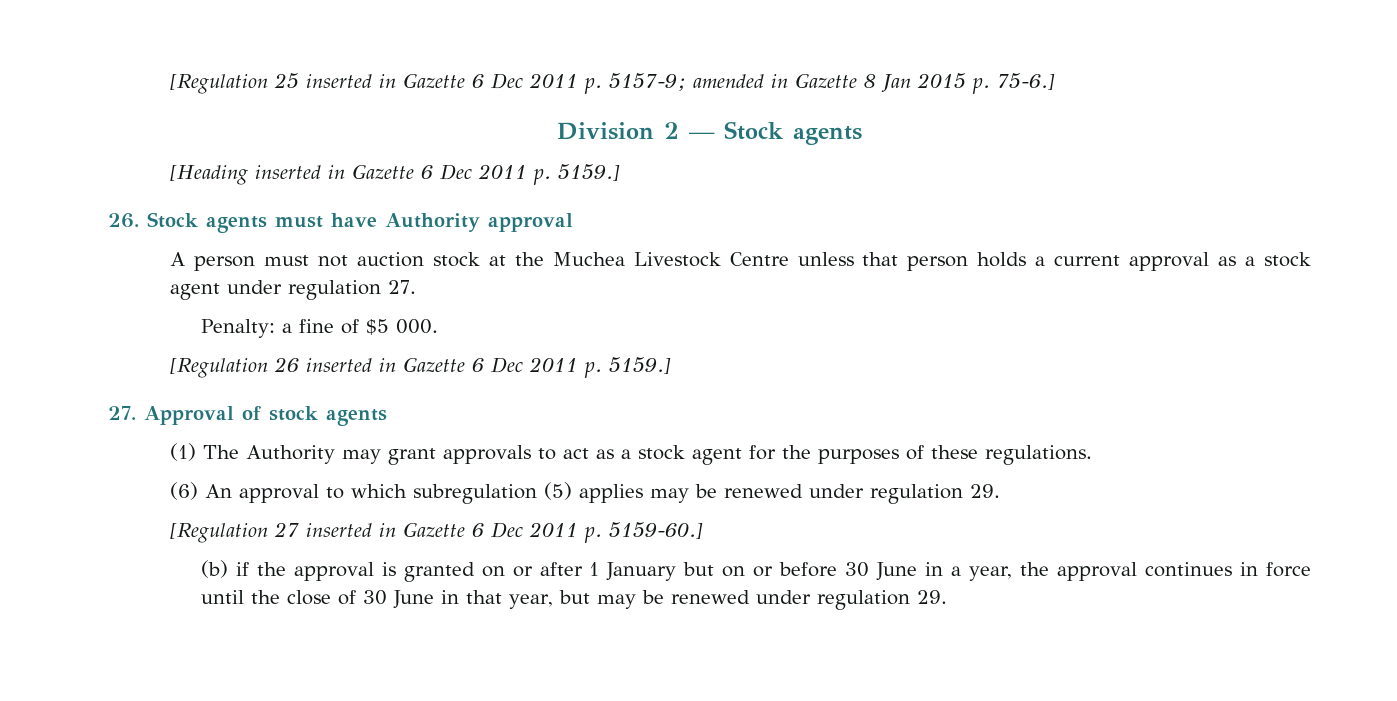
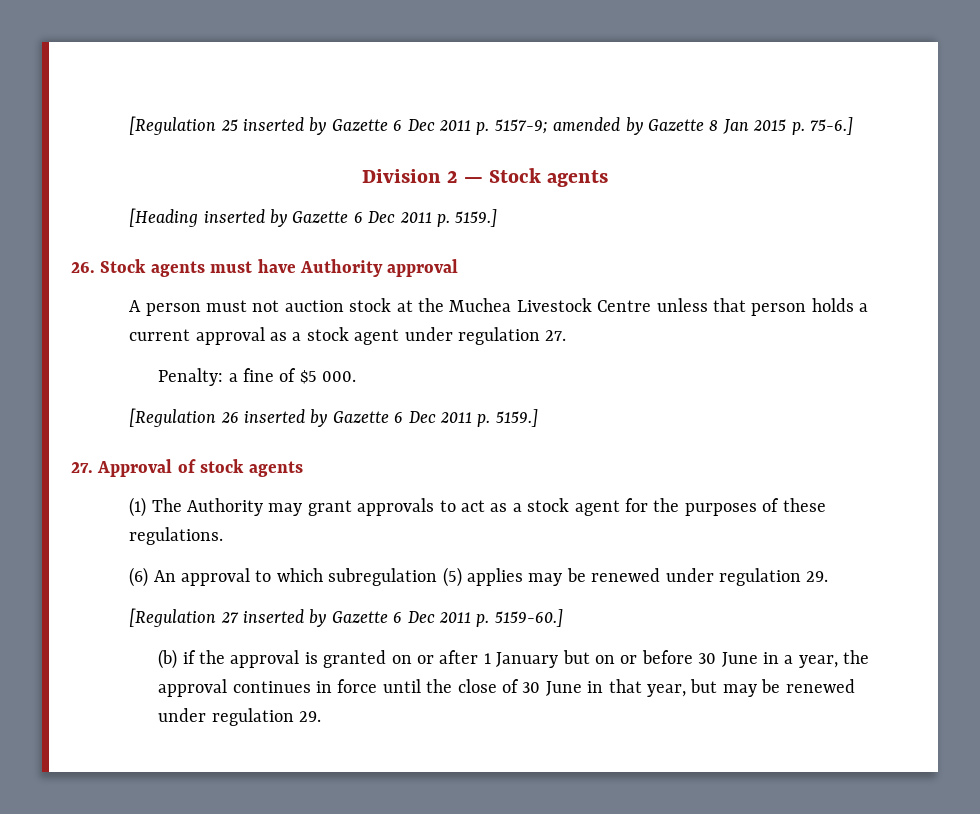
- [Regulation 25 inserted in Gazette 6 Dec 2011 p. 5157-9; amended in Gazette 8 Jan 2015 p. 75-6.]
+ [Regulation 25 inserted by Gazette 6 Dec 2011 p. 5157-9; amended by Gazette 8 Jan 2015 p. 75-6.]
- [Heading inserted in Gazette 6 Dec 2011 p. 5159.]
+ [Heading inserted by Gazette 6 Dec 2011 p. 5159.]
- [Regulation 26 inserted in Gazette 6 Dec 2011 p. 5159.]
+ [Regulation 26 inserted by Gazette 6 Dec 2011 p. 5159.]
- [Regulation 27 inserted in Gazette 6 Dec 2011 p. 5159-60.]
+ [Regulation 27 inserted by Gazette 6 Dec 2011 p. 5159-60.]

